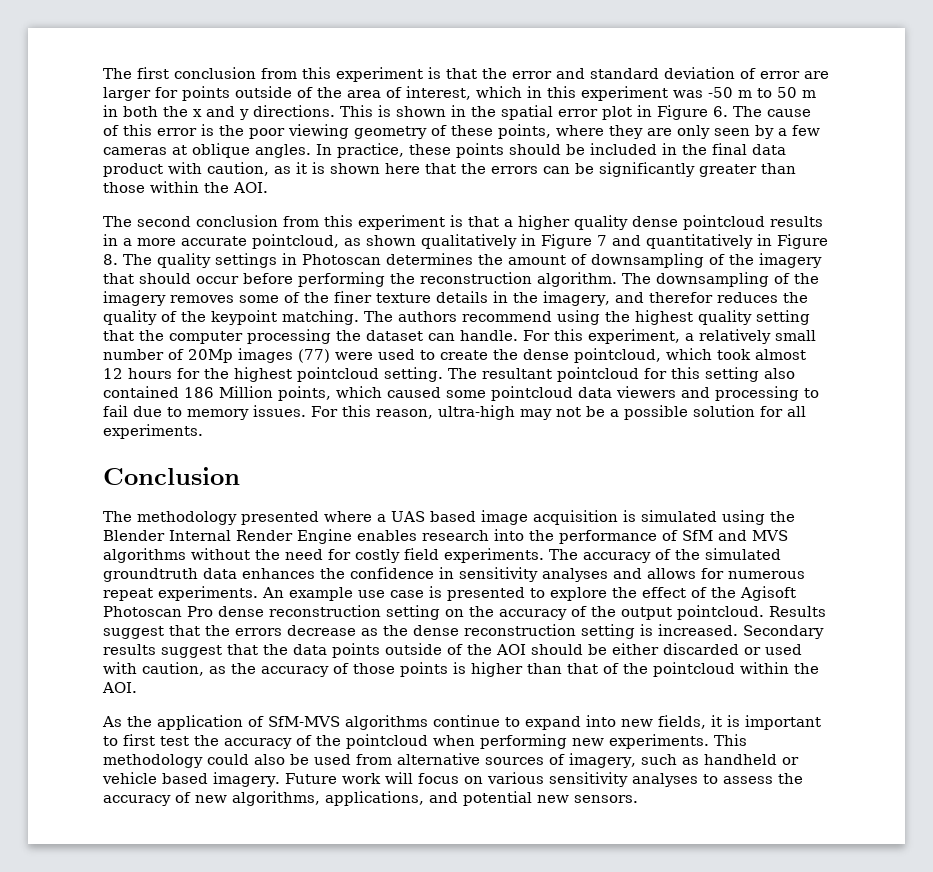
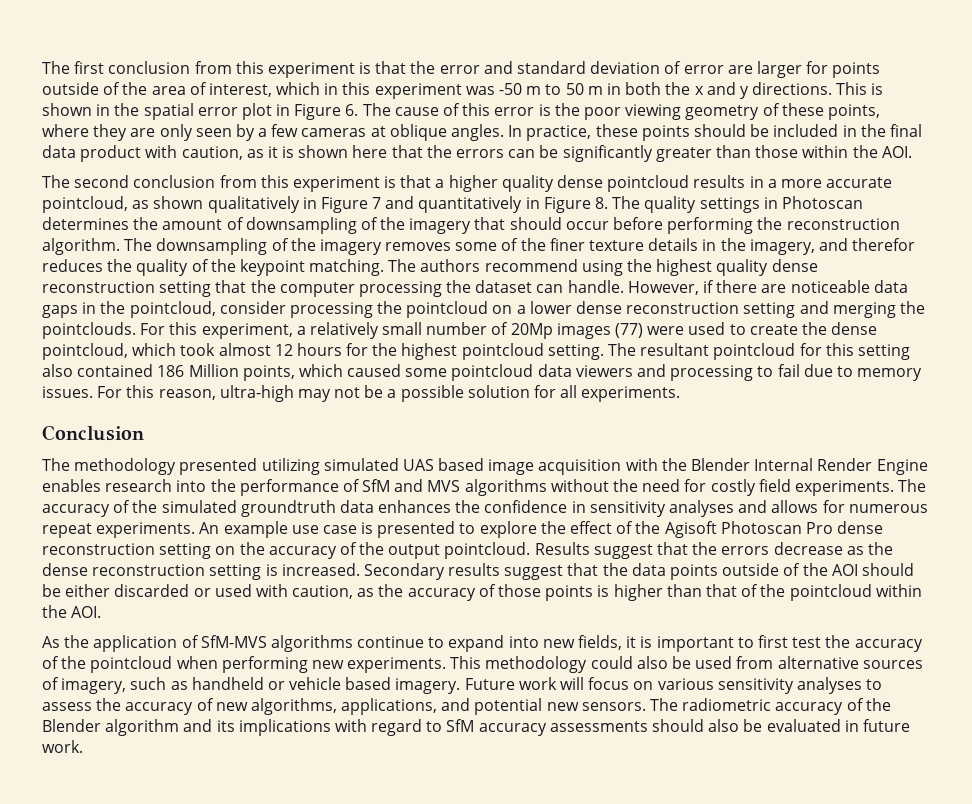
- The authors recommend using the highest quality setting that the computer processing the dataset can handle.
+ The authors recommend using the highest quality dense reconstruction setting that the computer processing the dataset can handle.
+ However, if there are noticeable data gaps in the pointcloud, consider processing the pointcloud on a lower dense reconstruction setting and merging the pointclouds.
- The methodology presented where a UAS based image acquisition is simulated using the Blender Internal Render Engine enables research into the performance of SfM and MVS algorithms without the need for costly field experiments.
+ The methodology presented utilizing simulated UAS based image acquisition with the Blender Internal Render Engine enables research into the performance of SfM and MVS algorithms without the need for costly field experiments.
+ The radiometric accuracy of the Blender algorithm and its implications with regard to SfM accuracy assessments should also be evaluated in future work.

